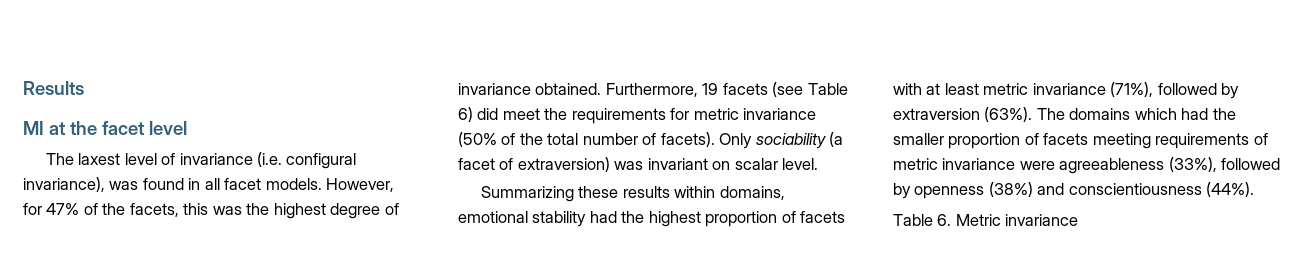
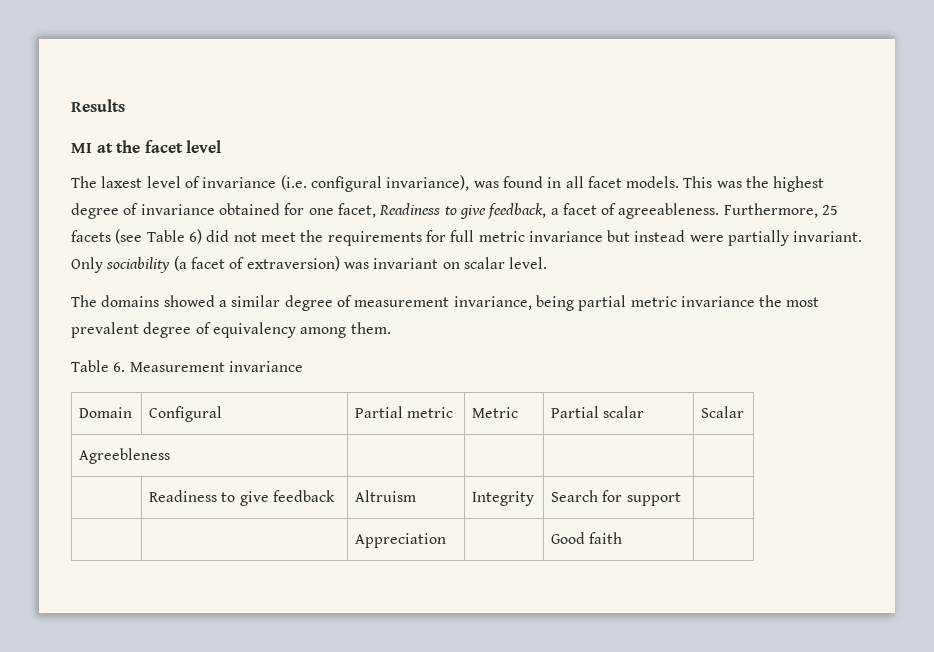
- However, for 47% of the facets, this was the highest degree of invariance obtained. Furthermore, 19 facets (see Table 6) did meet the requirements for metric invariance (50% of the total number of facets).
+ This was the highest degree of invariance obtained for one facet, Readiness to give feedback, a facet of agreeableness. Furthermore, 25 facets (see Table 6) did not meet the requirements for full metric invariance but instead were partially invariant.
- Summarizing these results within domains, emotional stability had the highest proportion of facets with at least metric invariance (71%), followed by extraversion (63%). The domains which had the smaller proportion of facets meeting requirements of metric invariance were agreeableness (33%), followed by openness (38%) and conscientiousness (44%).
- Table 6. Metric invariance
+ The domains showed a similar degree of measurement invariance, being partial metric invariance the most prevalent degree of equivalency among them.
+ Table 6. Measurement invariance
+ Domain | Configural | Partial metric | Metric | Partial scalar | Scalar
+ Agreebleness | | | |
+ | Readiness to give feedback | Altruism | Integrity | Search for support |
+ | | Appreciation | | Good faith |

